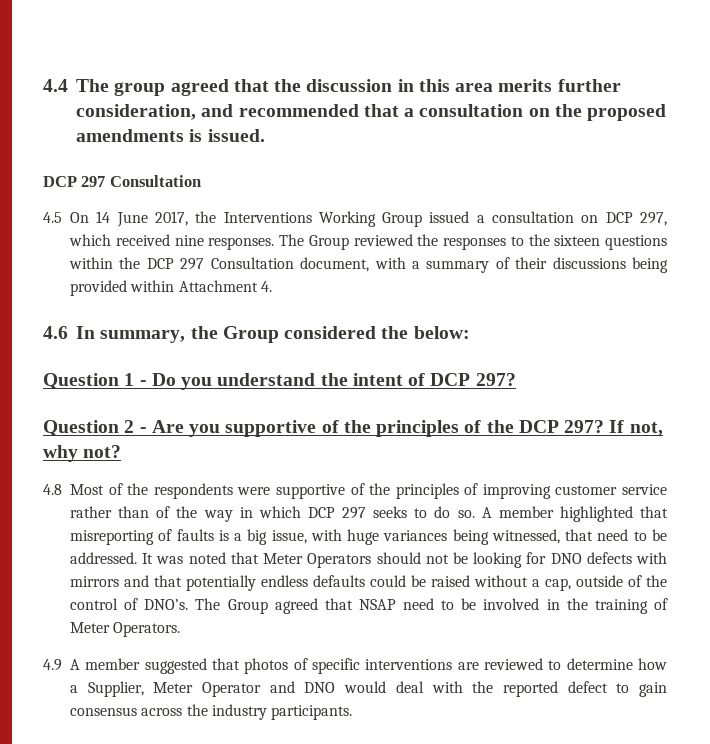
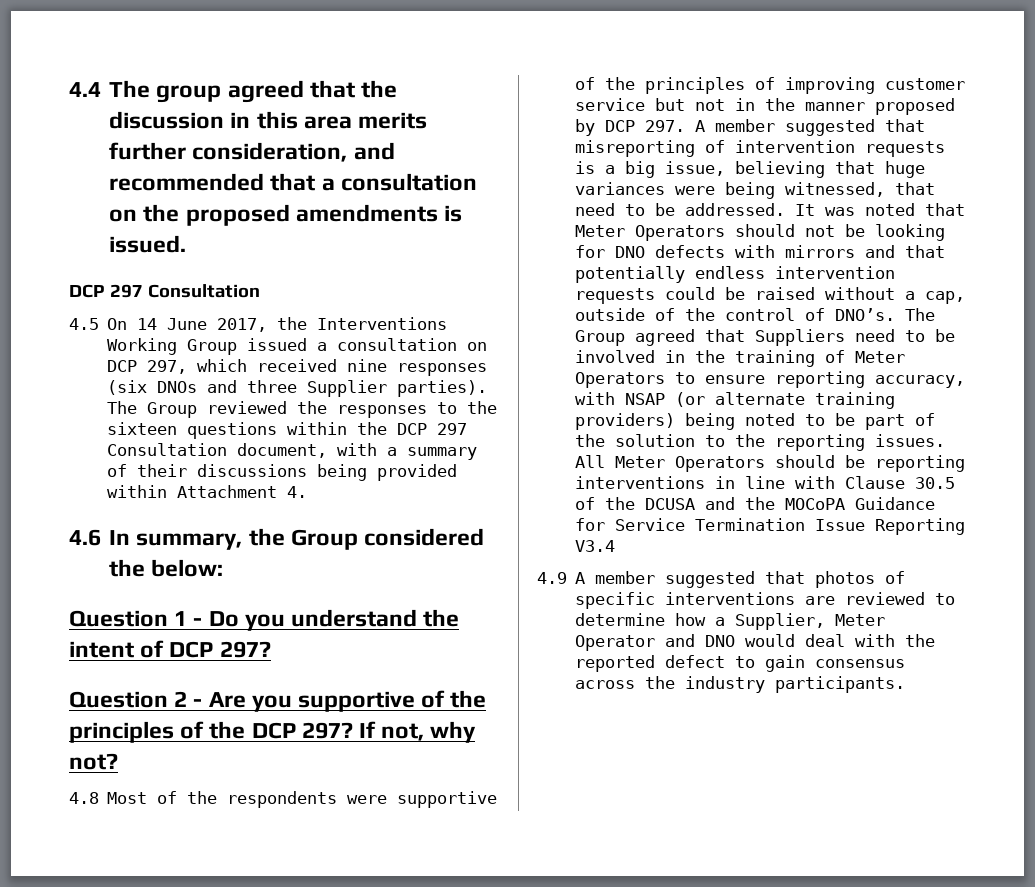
- 4.5 On 14 June 2017, the Interventions Working Group issued a consultation on DCP 297, which received nine responses.
+ 4.5 On 14 June 2017, the Interventions Working Group issued a consultation on DCP 297, which received nine responses (six DNOs and three Supplier parties).
- 4.8 Most of the respondents were supportive of the principles of improving customer service rather than of the way in which DCP 297 seeks to do so. A member highlighted that misreporting of faults is a big issue, with huge variances being witnessed, that need to be addressed.
+ 4.8 Most of the respondents were supportive of the principles of improving customer service but not in the manner proposed by DCP 297. A member suggested that misreporting of intervention requests is a big issue, believing that huge variances were being witnessed, that need to be addressed.
- It was noted that Meter Operators should not be looking for DNO defects with mirrors and that potentially endless defaults could be raised without a cap, outside of the control of DNO’s.
+ It was noted that Meter Operators should not be looking for DNO defects with mirrors and that potentially endless intervention requests could be raised without a cap, outside of the control of DNO’s.
- The Group agreed that NSAP need to be involved in the training of Meter Operators.
+ The Group agreed that Suppliers need to be involved in the training of Meter Operators to ensure reporting accuracy, with NSAP (or alternate training providers) being noted to be part of the solution to the reporting issues. All Meter Operators should be reporting interventions in line with Clause 30.5 of the DCUSA and the MOCoPA Guidance for Service Termination Issue Reporting V3.4

